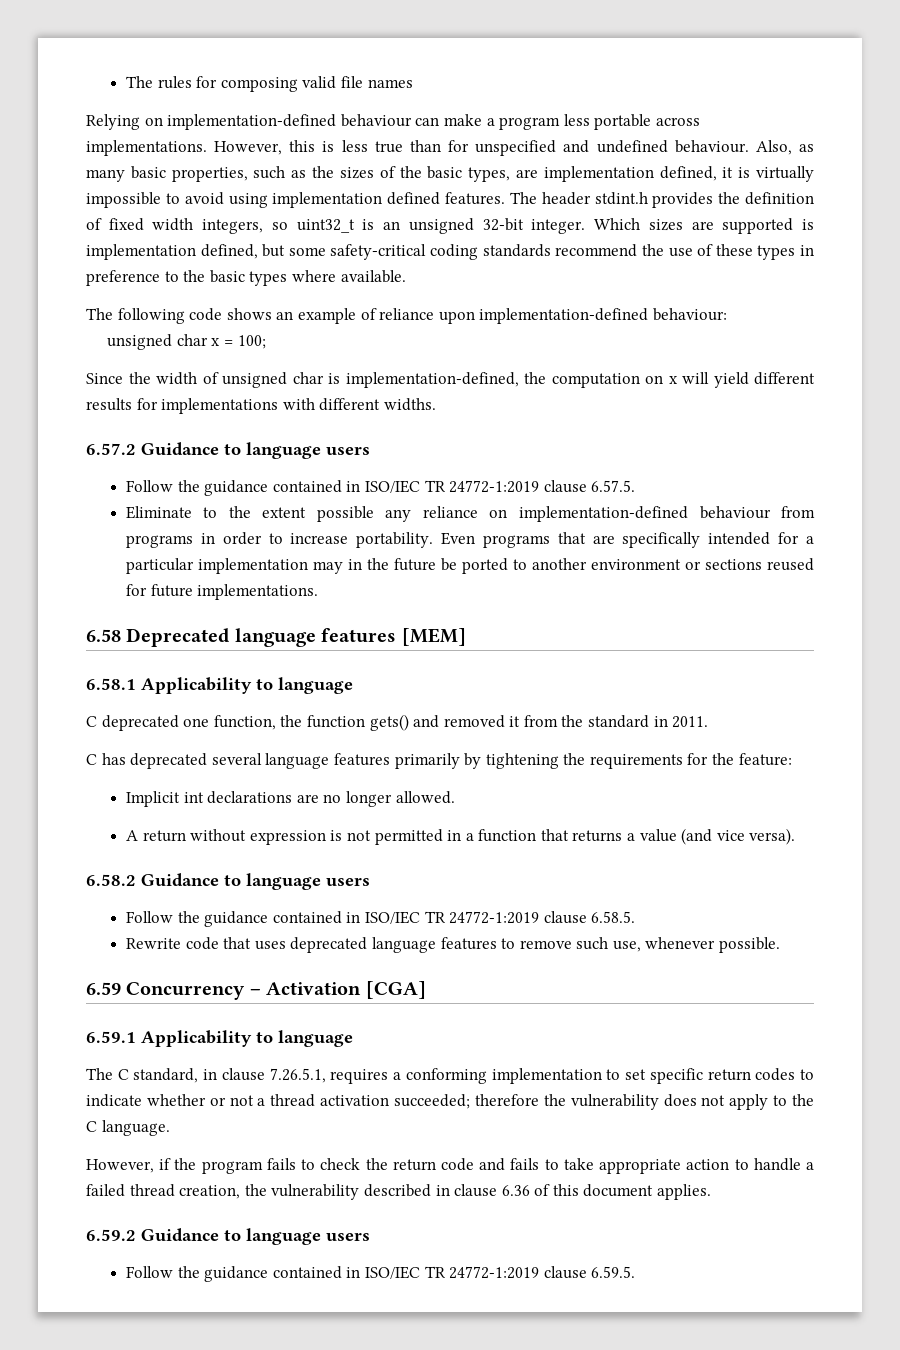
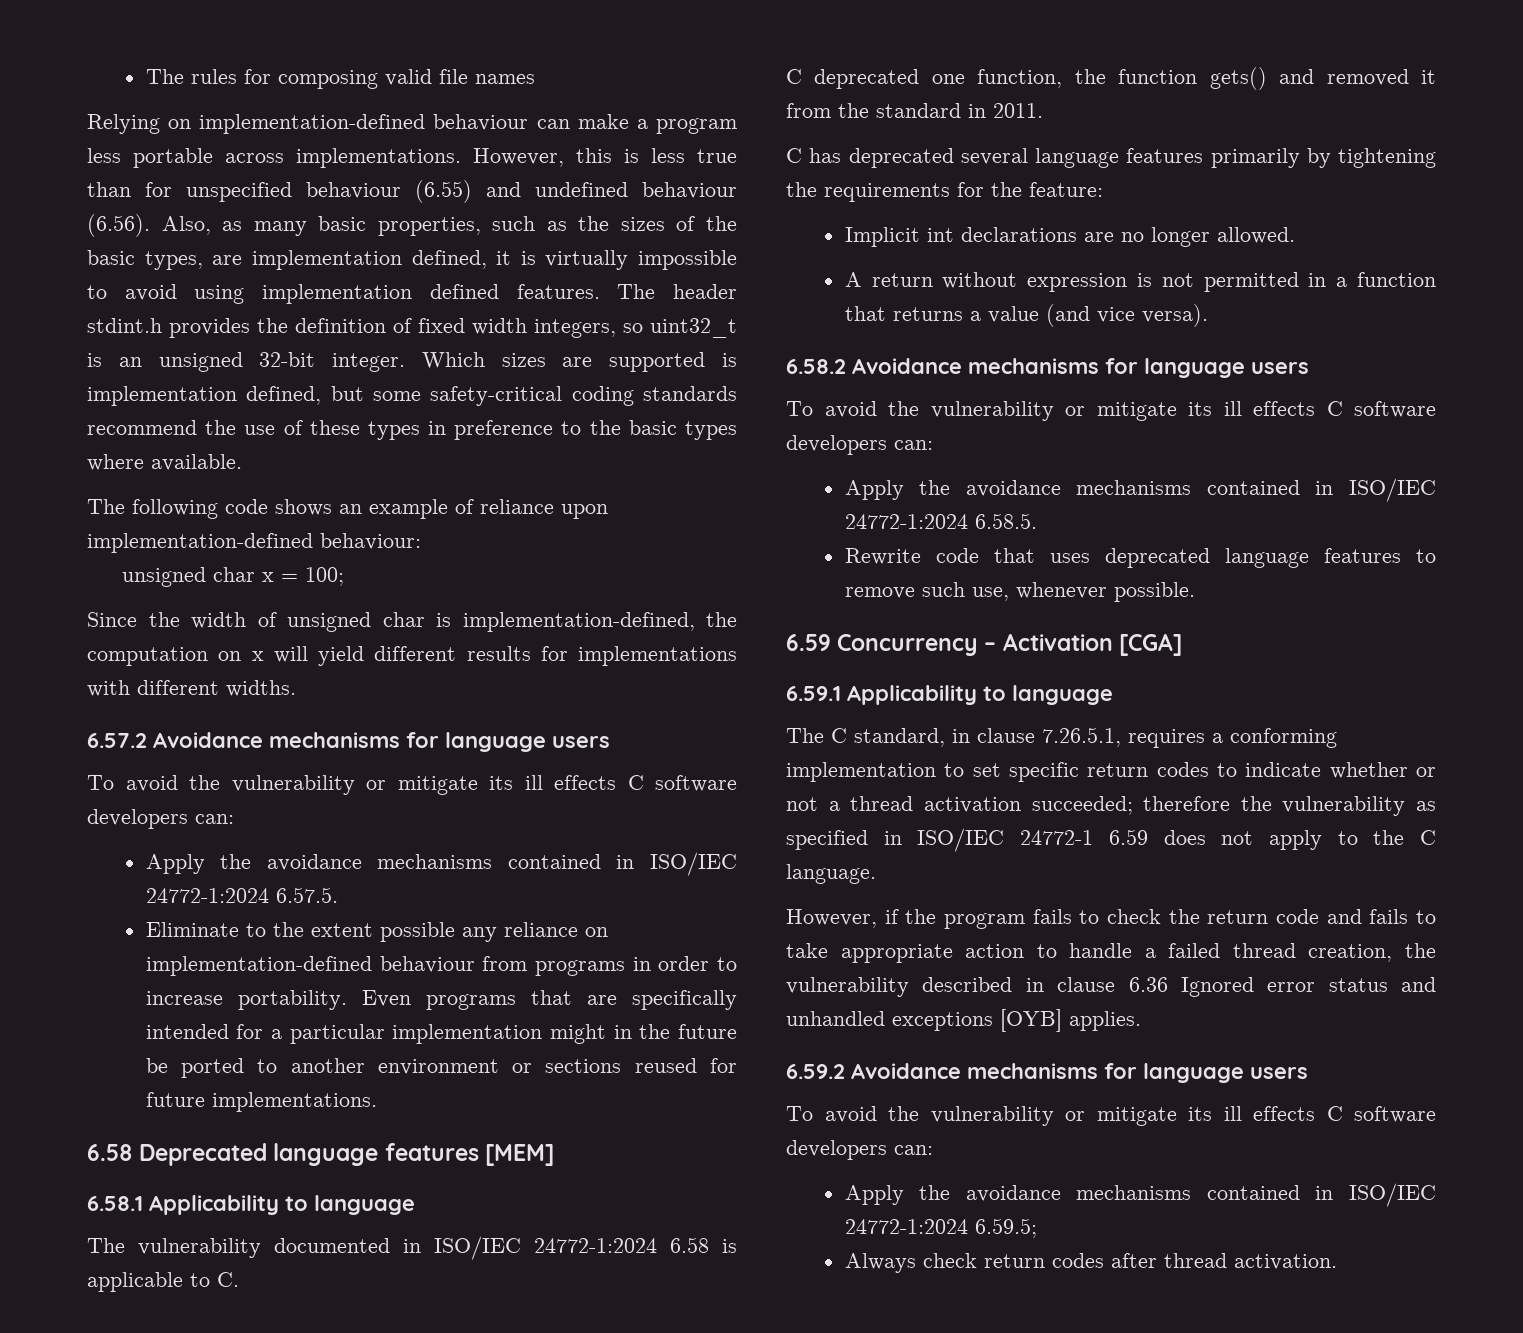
- However, this is less true than for unspecified and undefined behaviour. Also, as many basic properties, such as the sizes of the basic types, are implementation defined, it is virtually impossible to avoid using implementation defined features.
+ However, this is less true than for unspecified behaviour (6.55) and undefined behaviour (6.56). Also, as many basic properties, such as the sizes of the basic types, are implementation defined, it is virtually impossible to avoid using implementation defined features.
- 6.57.2 Guidance to language users
- Follow the guidance contained in ISO/IEC TR 24772-1:2019 clause 6.57.5.
+ 6.57.2 Avoidance mechanisms for language users
+ To avoid the vulnerability or mitigate its ill effects C software developers can:
+ Apply the avoidance mechanisms contained in ISO/IEC 24772-1:2024 6.57.5.
- Even programs that are specifically intended for a particular implementation may in the future be ported to another environment or sections reused for future implementations.
+ Even programs that are specifically intended for a particular implementation might in the future be ported to another environment or sections reused for future implementations.
+ The vulnerability documented in ISO/IEC 24772-1:2024 6.58 is applicable to C.
- 6.58.2 Guidance to language users
- Follow the guidance contained in ISO/IEC TR 24772-1:2019 clause 6.58.5.
+ 6.58.2 Avoidance mechanisms for language users
+ To avoid the vulnerability or mitigate its ill effects C software developers can:
+ Apply the avoidance mechanisms contained in ISO/IEC 24772-1:2024 6.58.5.
- The C standard, in clause 7.26.5.1, requires a conforming implementation to set specific return codes to indicate whether or not a thread activation succeeded; therefore the vulnerability does not apply to the C language.
+ The C standard, in clause 7.26.5.1, requires a conforming implementation to set specific return codes to indicate whether or not a thread activation succeeded; therefore the vulnerability as specified in ISO/IEC 24772-1 6.59 does not apply to the C language.
- However, if the program fails to check the return code and fails to take appropriate action to handle a failed thread creation, the vulnerability described in clause 6.36 of this document applies.
+ However, if the program fails to check the return code and fails to take appropriate action to handle a failed thread creation, the vulnerability described in clause 6.36 Ignored error status and unhandled exceptions [OYB] applies.
- 6.59.2 Guidance to language users
- Follow the guidance contained in ISO/IEC TR 24772-1:2019 clause 6.59.5.
+ 6.59.2 Avoidance mechanisms for language users
+ To avoid the vulnerability or mitigate its ill effects C software developers can:
+ Apply the avoidance mechanisms contained in ISO/IEC 24772-1:2024 6.59.5;
+ Always check return codes after thread activation.

